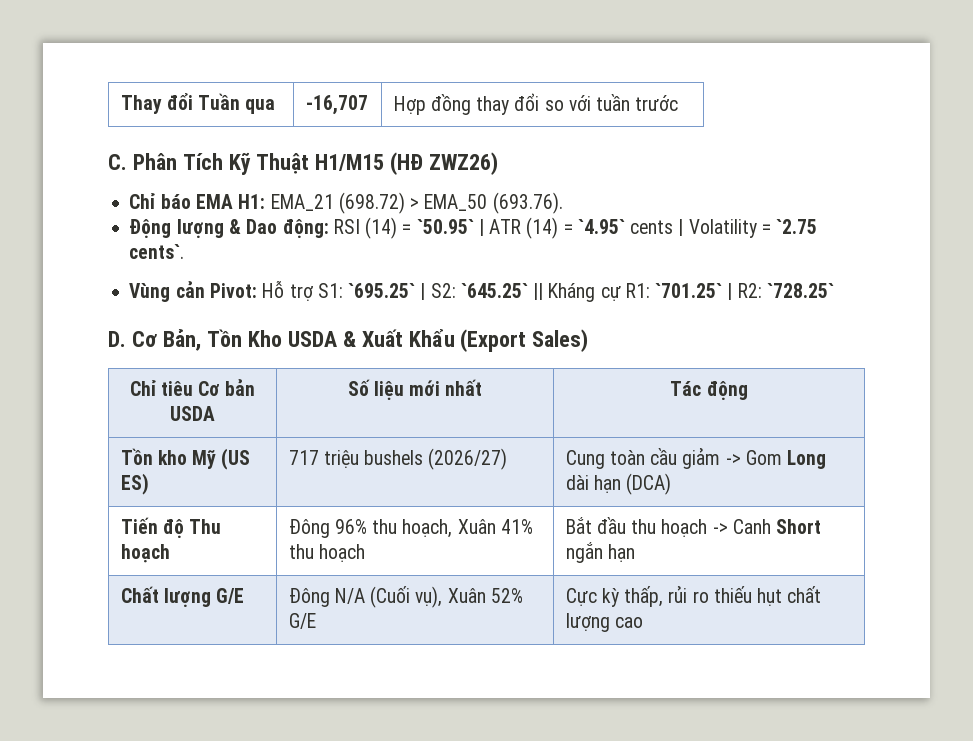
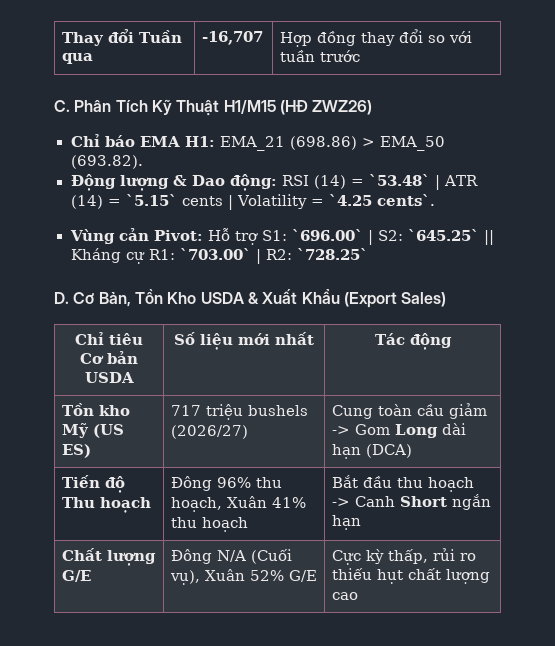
- Chỉ báo EMA H1: EMA_21 (698.72) > EMA_50 (693.76).
+ Chỉ báo EMA H1: EMA_21 (698.86) > EMA_50 (693.82).
- Động lượng & Dao động: RSI (14) = `50.95` | ATR (14) = `4.95` cents | Volatility = `2.75 cents`.
+ Động lượng & Dao động: RSI (14) = `53.48` | ATR (14) = `5.15` cents | Volatility = `4.25 cents`.
- Vùng cản Pivot: Hỗ trợ S1: `695.25` | S2: `645.25` || Kháng cự R1: `701.25` | R2: `728.25`
+ Vùng cản Pivot: Hỗ trợ S1: `696.00` | S2: `645.25` || Kháng cự R1: `703.00` | R2: `728.25`

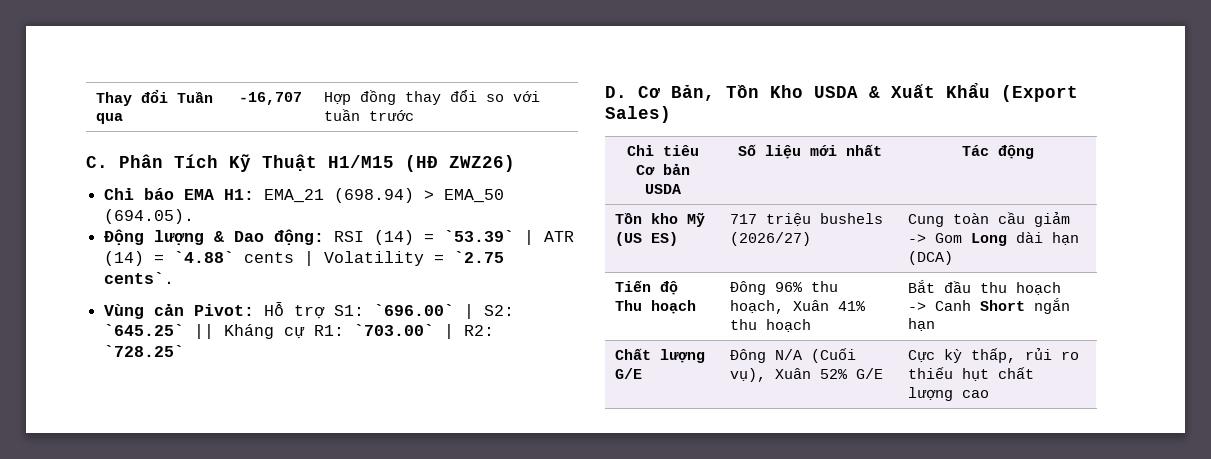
- Chỉ báo EMA H1: EMA_21 (698.86) > EMA_50 (693.82).
+ Chỉ báo EMA H1: EMA_21 (698.94) > EMA_50 (694.05).
- Động lượng & Dao động: RSI (14) = `53.48` | ATR (14) = `5.15` cents | Volatility = `4.25 cents`.
+ Động lượng & Dao động: RSI (14) = `53.39` | ATR (14) = `4.88` cents | Volatility = `2.75 cents`.

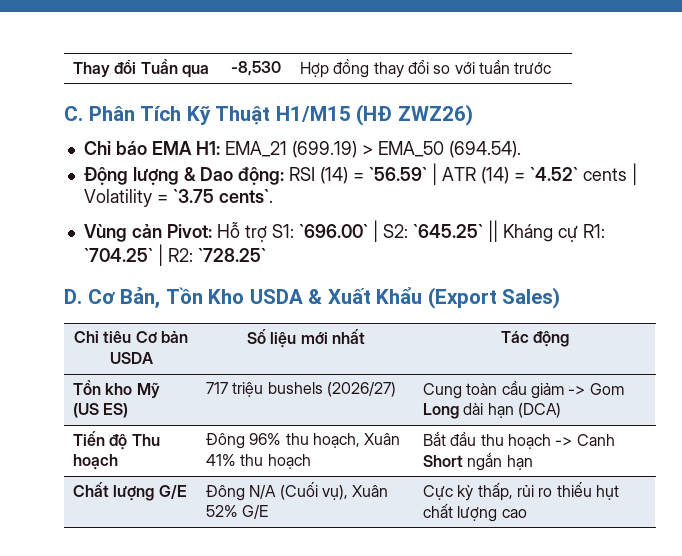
- Thay đổi Tuần qua | -16,707 | Hợp đồng thay đổi so với tuần trước
+ Thay đổi Tuần qua | -8,530 | Hợp đồng thay đổi so với tuần trước
- Chỉ báo EMA H1: EMA_21 (698.94) > EMA_50 (694.05).
+ Chỉ báo EMA H1: EMA_21 (699.19) > EMA_50 (694.54).
- Động lượng & Dao động: RSI (14) = `53.39` | ATR (14) = `4.88` cents | Volatility = `2.75 cents`.
+ Động lượng & Dao động: RSI (14) = `56.59` | ATR (14) = `4.52` cents | Volatility = `3.75 cents`.
- Vùng cản Pivot: Hỗ trợ S1: `696.00` | S2: `645.25` || Kháng cự R1: `703.00` | R2: `728.25`
+ Vùng cản Pivot: Hỗ trợ S1: `696.00` | S2: `645.25` || Kháng cự R1: `704.25` | R2: `728.25`

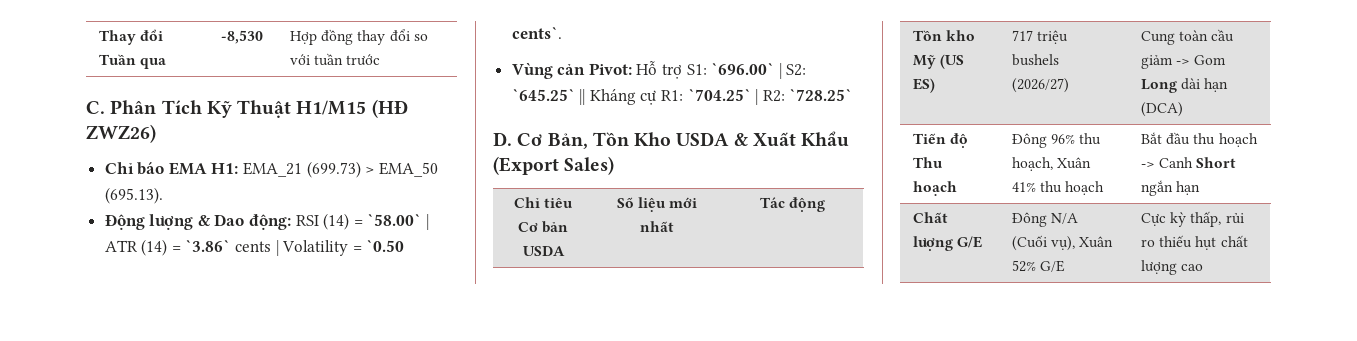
- Chỉ báo EMA H1: EMA_21 (699.19) > EMA_50 (694.54).
+ Chỉ báo EMA H1: EMA_21 (699.73) > EMA_50 (695.13).
- Động lượng & Dao động: RSI (14) = `56.59` | ATR (14) = `4.52` cents | Volatility = `3.75 cents`.
+ Động lượng & Dao động: RSI (14) = `58.00` | ATR (14) = `3.86` cents | Volatility = `0.50 cents`.

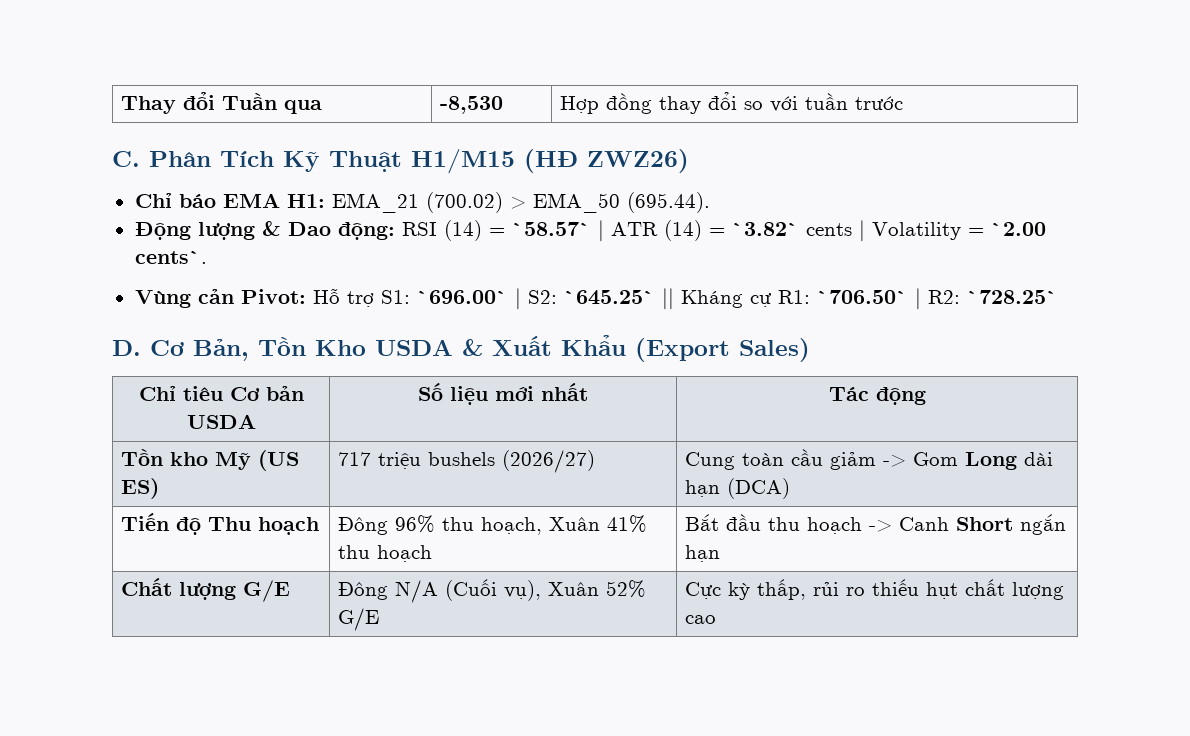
- Chỉ báo EMA H1: EMA_21 (699.73) > EMA_50 (695.13).
+ Chỉ báo EMA H1: EMA_21 (700.02) > EMA_50 (695.44).
- Động lượng & Dao động: RSI (14) = `58.00` | ATR (14) = `3.86` cents | Volatility = `0.50 cents`.
+ Động lượng & Dao động: RSI (14) = `58.57` | ATR (14) = `3.82` cents | Volatility = `2.00 cents`.
- Vùng cản Pivot: Hỗ trợ S1: `696.00` | S2: `645.25` || Kháng cự R1: `704.25` | R2: `728.25`
+ Vùng cản Pivot: Hỗ trợ S1: `696.00` | S2: `645.25` || Kháng cự R1: `706.50` | R2: `728.25`

